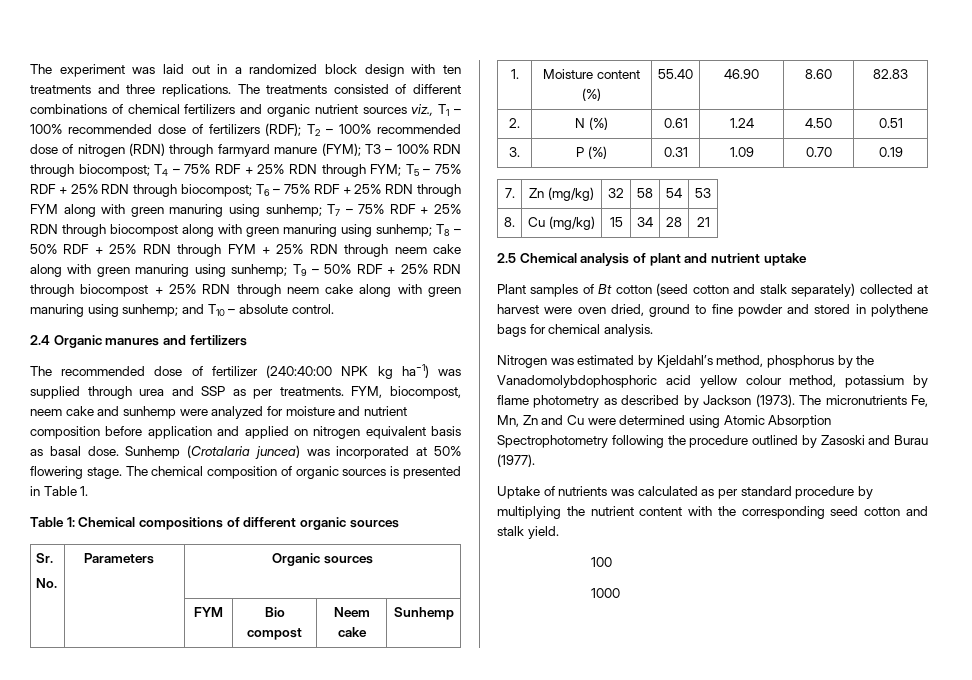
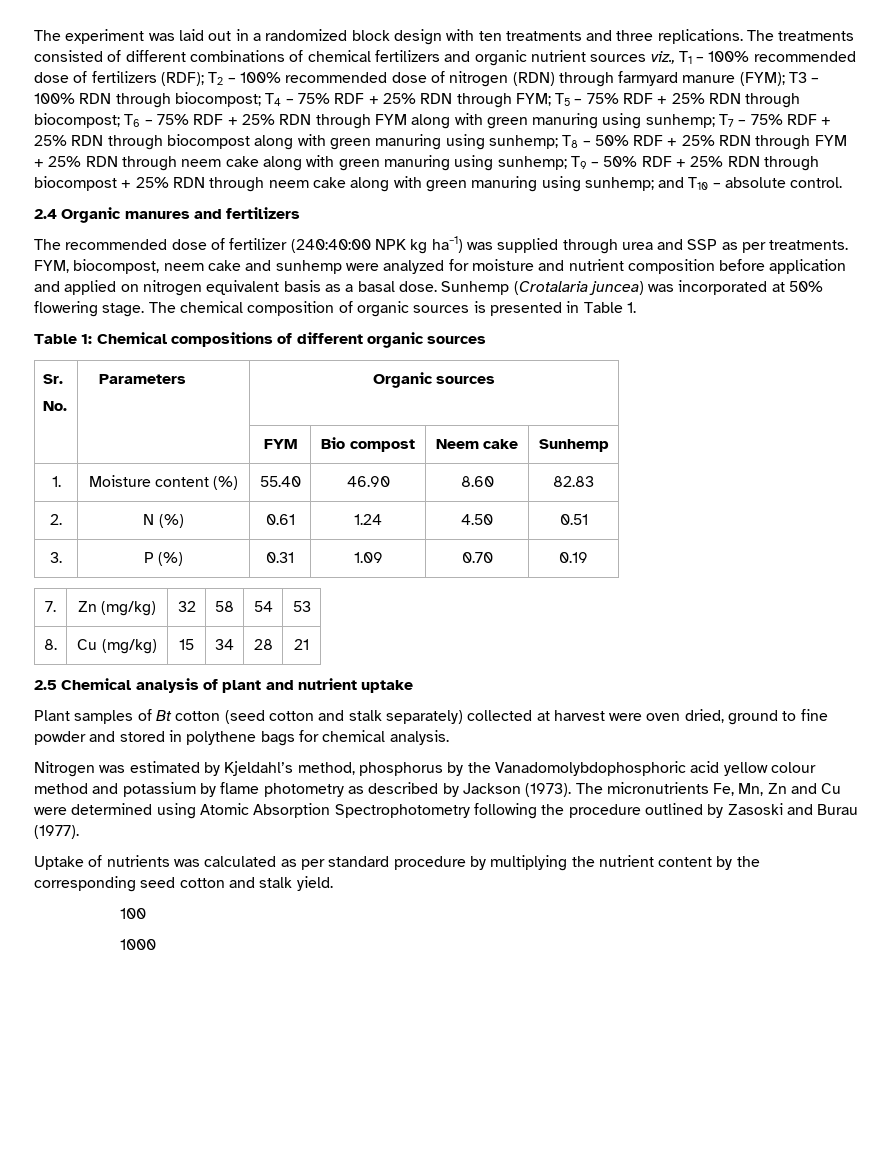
- FYM, biocompost, neem cake and sunhemp were analyzed for moisture and nutrient composition before application and applied on nitrogen equivalent basis as basal dose.
+ FYM, biocompost, neem cake and sunhemp were analyzed for moisture and nutrient composition before application and applied on nitrogen equivalent basis as a basal dose.
- Nitrogen was estimated by Kjeldahl’s method, phosphorus by the Vanadomolybdophosphoric acid yellow colour method, potassium by flame photometry as described by Jackson (1973).
+ Nitrogen was estimated by Kjeldahl’s method, phosphorus by the Vanadomolybdophosphoric acid yellow colour method and potassium by flame photometry as described by Jackson (1973).
- Uptake of nutrients was calculated as per standard procedure by multiplying the nutrient content with the corresponding seed cotton and stalk yield.
+ Uptake of nutrients was calculated as per standard procedure by multiplying the nutrient content by the corresponding seed cotton and stalk yield.

